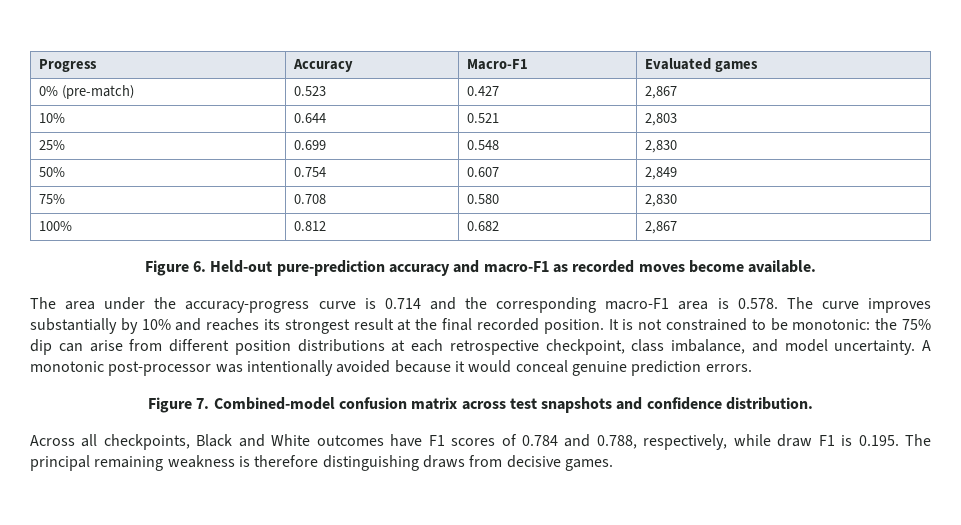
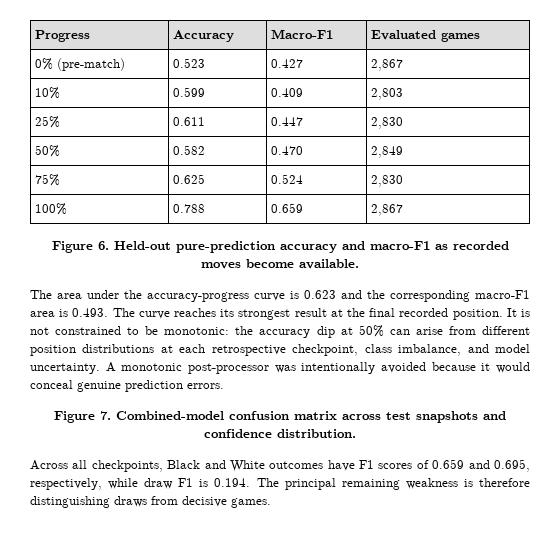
- 10% | 0.644 | 0.521 | 2,803
+ 10% | 0.599 | 0.409 | 2,803
- 25% | 0.699 | 0.548 | 2,830
+ 25% | 0.611 | 0.447 | 2,830
- 50% | 0.754 | 0.607 | 2,849
+ 50% | 0.582 | 0.470 | 2,849
- 75% | 0.708 | 0.580 | 2,830
+ 75% | 0.625 | 0.524 | 2,830
- 100% | 0.812 | 0.682 | 2,867
+ 100% | 0.788 | 0.659 | 2,867
- The area under the accuracy-progress curve is 0.714 and the corresponding macro-F1 area is 0.578. The curve improves substantially by 10% and reaches its strongest result at the final recorded position.
+ The area under the accuracy-progress curve is 0.623 and the corresponding macro-F1 area is 0.493. The curve reaches its strongest result at the final recorded position.
- It is not constrained to be monotonic: the 75% dip can arise from different position distributions at each retrospective checkpoint, class imbalance, and model uncertainty.
+ It is not constrained to be monotonic: the accuracy dip at 50% can arise from different position distributions at each retrospective checkpoint, class imbalance, and model uncertainty.
- Across all checkpoints, Black and White outcomes have F1 scores of 0.784 and 0.788, respectively, while draw F1 is 0.195. The principal remaining weakness is therefore distinguishing draws from decisive games.
+ Across all checkpoints, Black and White outcomes have F1 scores of 0.659 and 0.695, respectively, while draw F1 is 0.194. The principal remaining weakness is therefore distinguishing draws from decisive games.

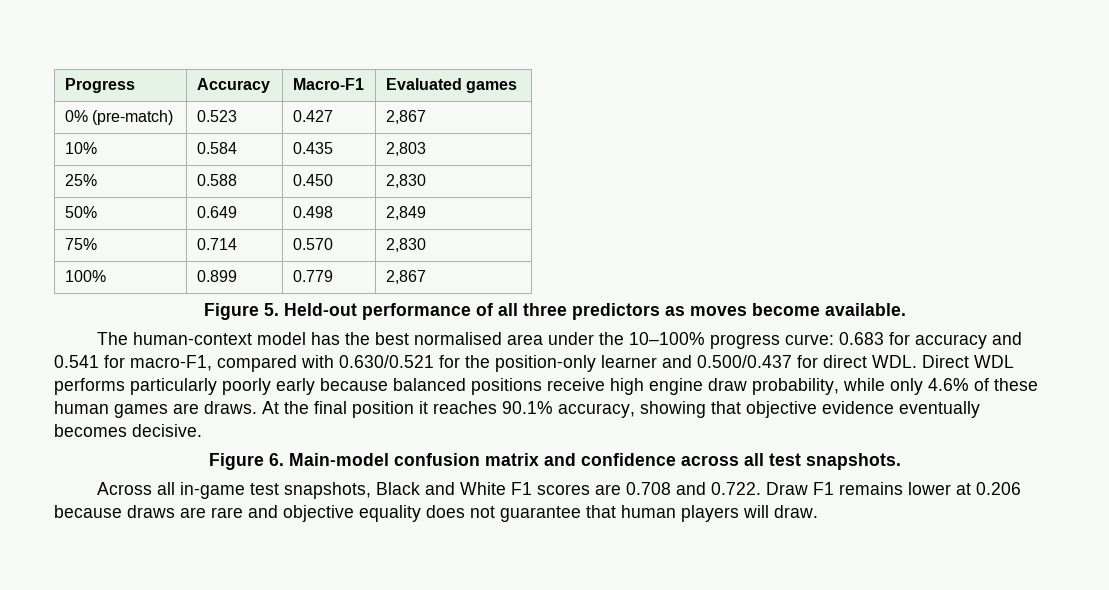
- 10% | 0.599 | 0.409 | 2,803
+ 10% | 0.584 | 0.435 | 2,803
- 25% | 0.611 | 0.447 | 2,830
+ 25% | 0.588 | 0.450 | 2,830
- 50% | 0.582 | 0.470 | 2,849
+ 50% | 0.649 | 0.498 | 2,849
- 75% | 0.625 | 0.524 | 2,830
+ 75% | 0.714 | 0.570 | 2,830
- 100% | 0.788 | 0.659 | 2,867
+ 100% | 0.899 | 0.779 | 2,867
- Figure 6. Held-out pure-prediction accuracy and macro-F1 as recorded moves become available.
- The area under the accuracy-progress curve is 0.623 and the corresponding macro-F1 area is 0.493. The curve reaches its strongest result at the final recorded position. It is not constrained to be monotonic: the accuracy dip at 50% can arise from different position distributions at each retrospective checkpoint, class imbalance, and model uncertainty. A monotonic post-processor was intentionally avoided because it would conceal genuine prediction errors.
- Figure 7. Combined-model confusion matrix across test snapshots and confidence distribution.
- Across all checkpoints, Black and White outcomes have F1 scores of 0.659 and 0.695, respectively, while draw F1 is 0.194. The principal remaining weakness is therefore distinguishing draws from decisive games.
+ Figure 5. Held-out performance of all three predictors as moves become available.
+ The human-context model has the best normalised area under the 10–100% progress curve: 0.683 for accuracy and 0.541 for macro-F1, compared with 0.630/0.521 for the position-only learner and 0.500/0.437 for direct WDL. Direct WDL performs particularly poorly early because balanced positions receive high engine draw probability, while only 4.6% of these human games are draws. At the final position it reaches 90.1% accuracy, showing that objective evidence eventually becomes decisive.
+ Figure 6. Main-model confusion matrix and confidence across all test snapshots.
+ Across all in-game test snapshots, Black and White F1 scores are 0.708 and 0.722. Draw F1 remains lower at 0.206 because draws are rare and objective equality does not guarantee that human players will draw.

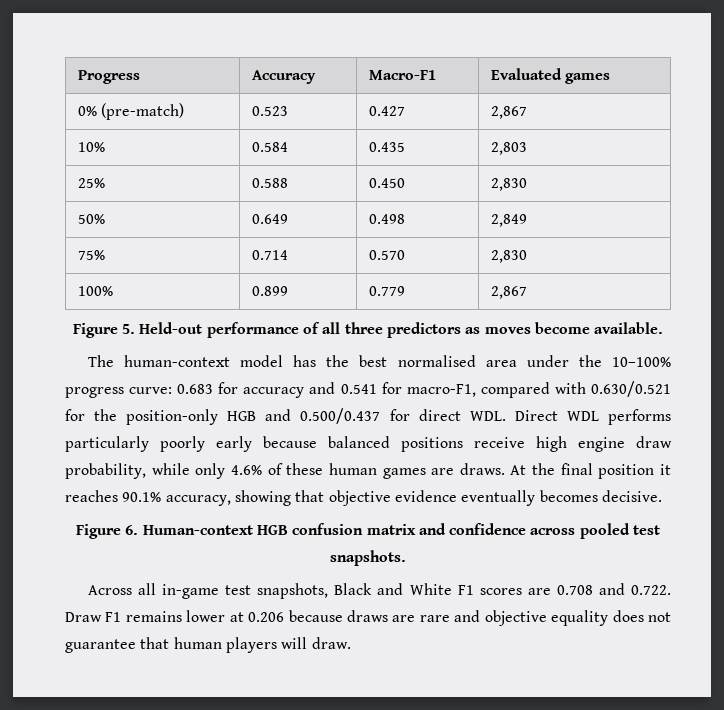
- The human-context model has the best normalised area under the 10–100% progress curve: 0.683 for accuracy and 0.541 for macro-F1, compared with 0.630/0.521 for the position-only learner and 0.500/0.437 for direct WDL. Direct WDL performs particularly poorly early because balanced positions receive high engine draw probability, while only 4.6% of these human games are draws.
+ The human-context model has the best normalised area under the 10–100% progress curve: 0.683 for accuracy and 0.541 for macro-F1, compared with 0.630/0.521 for the position-only HGB and 0.500/0.437 for direct WDL. Direct WDL performs particularly poorly early because balanced positions receive high engine draw probability, while only 4.6% of these human games are draws.
- Figure 6. Main-model confusion matrix and confidence across all test snapshots.
+ Figure 6. Human-context HGB confusion matrix and confidence across pooled test snapshots.

